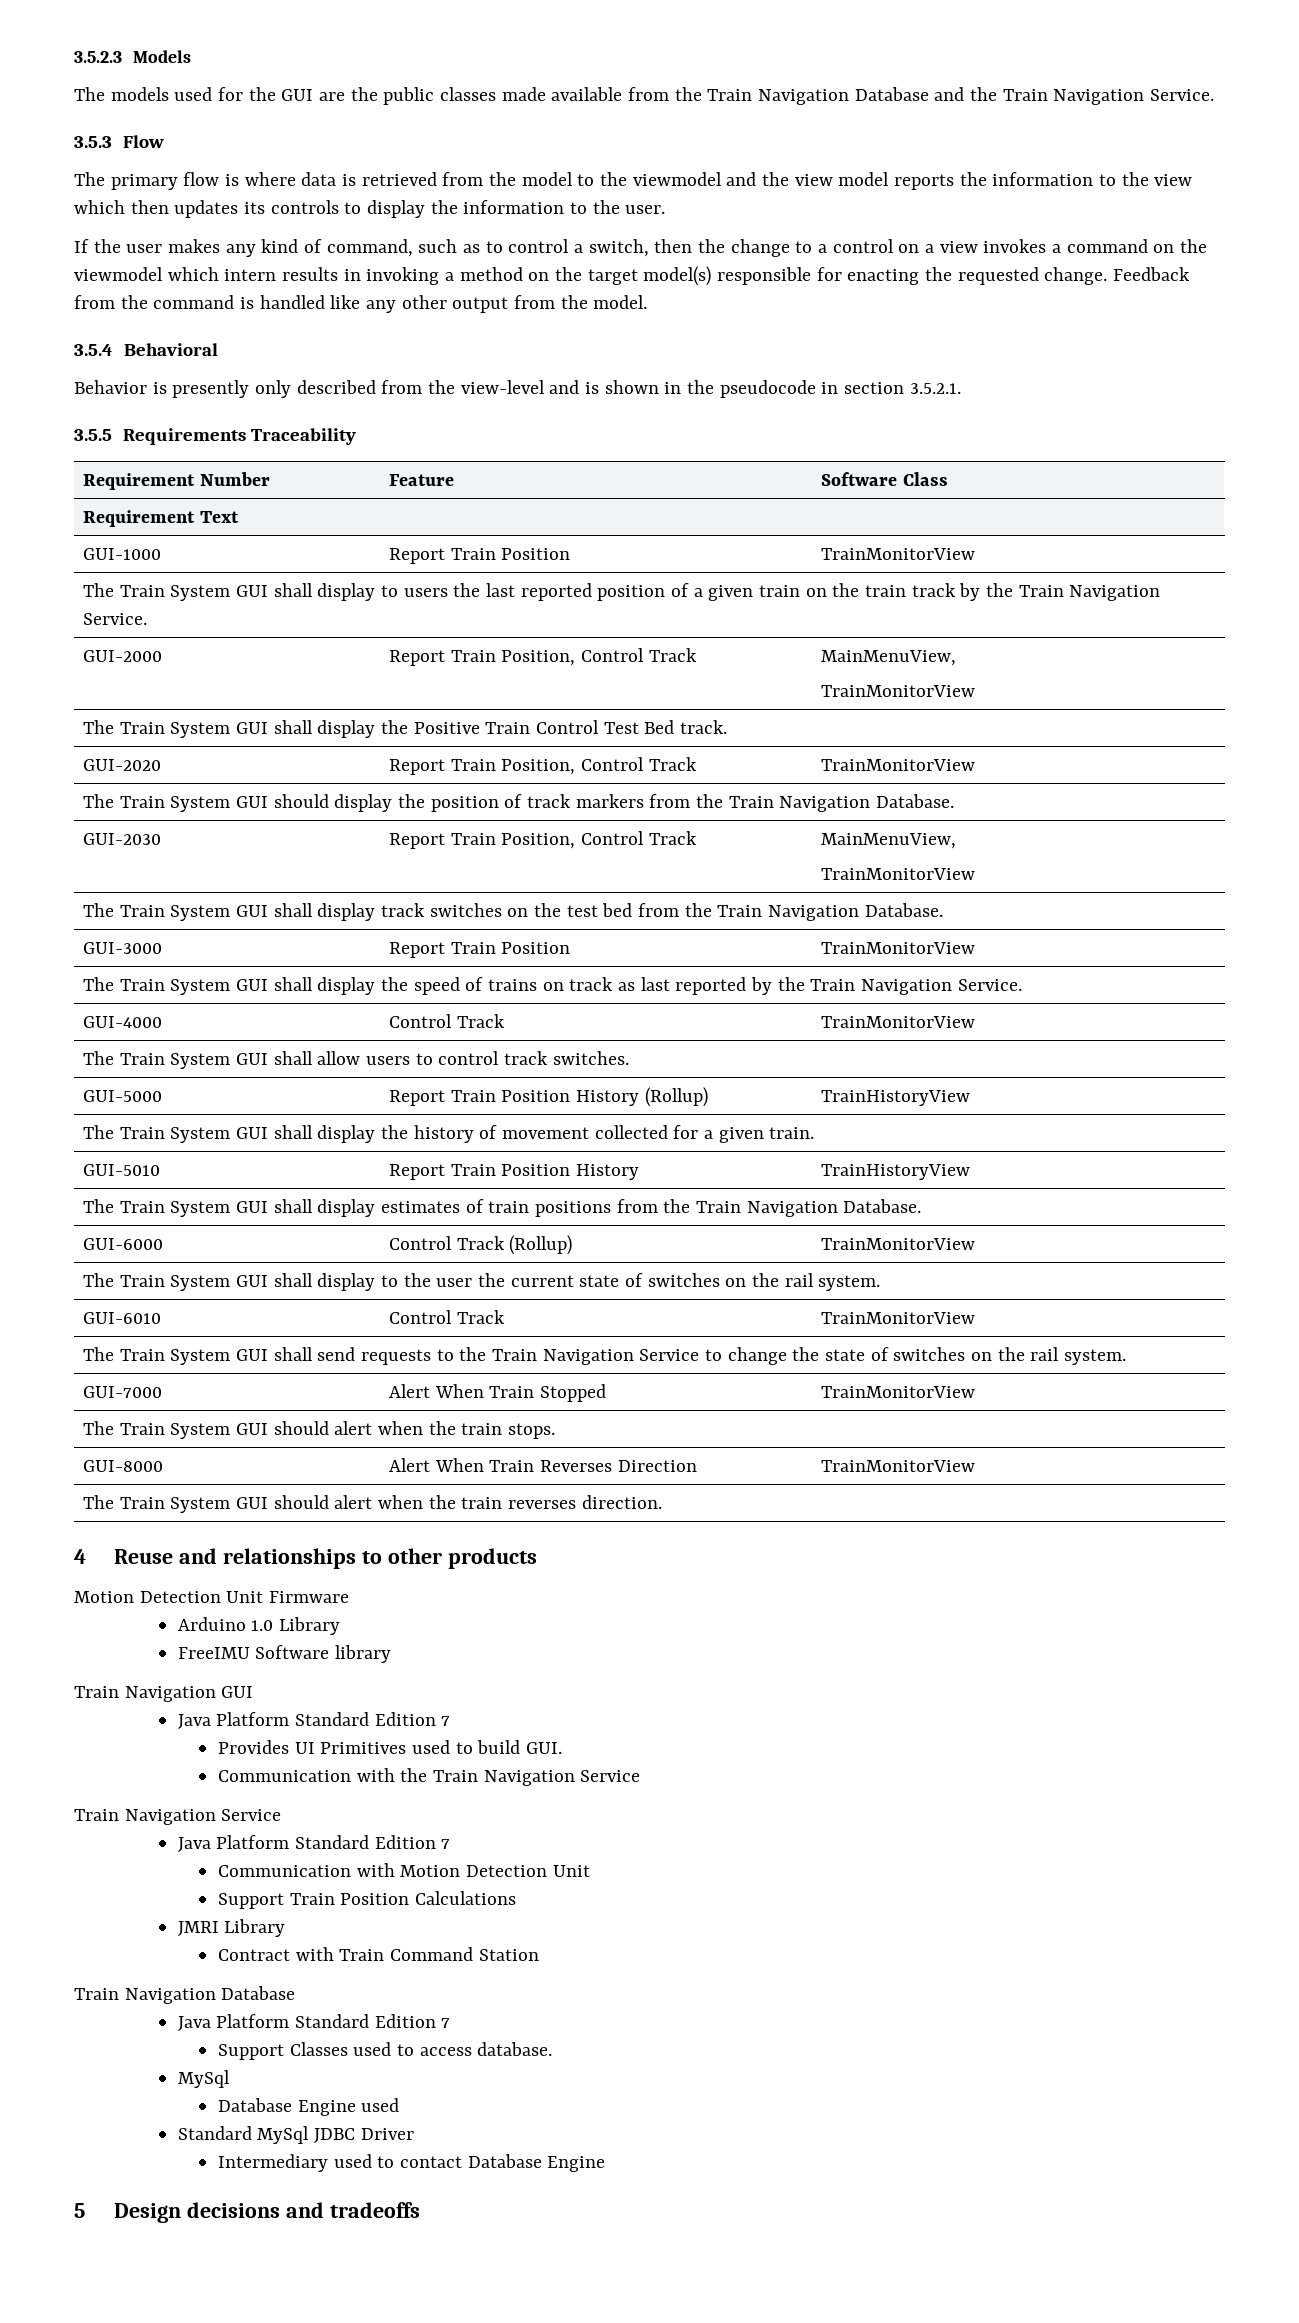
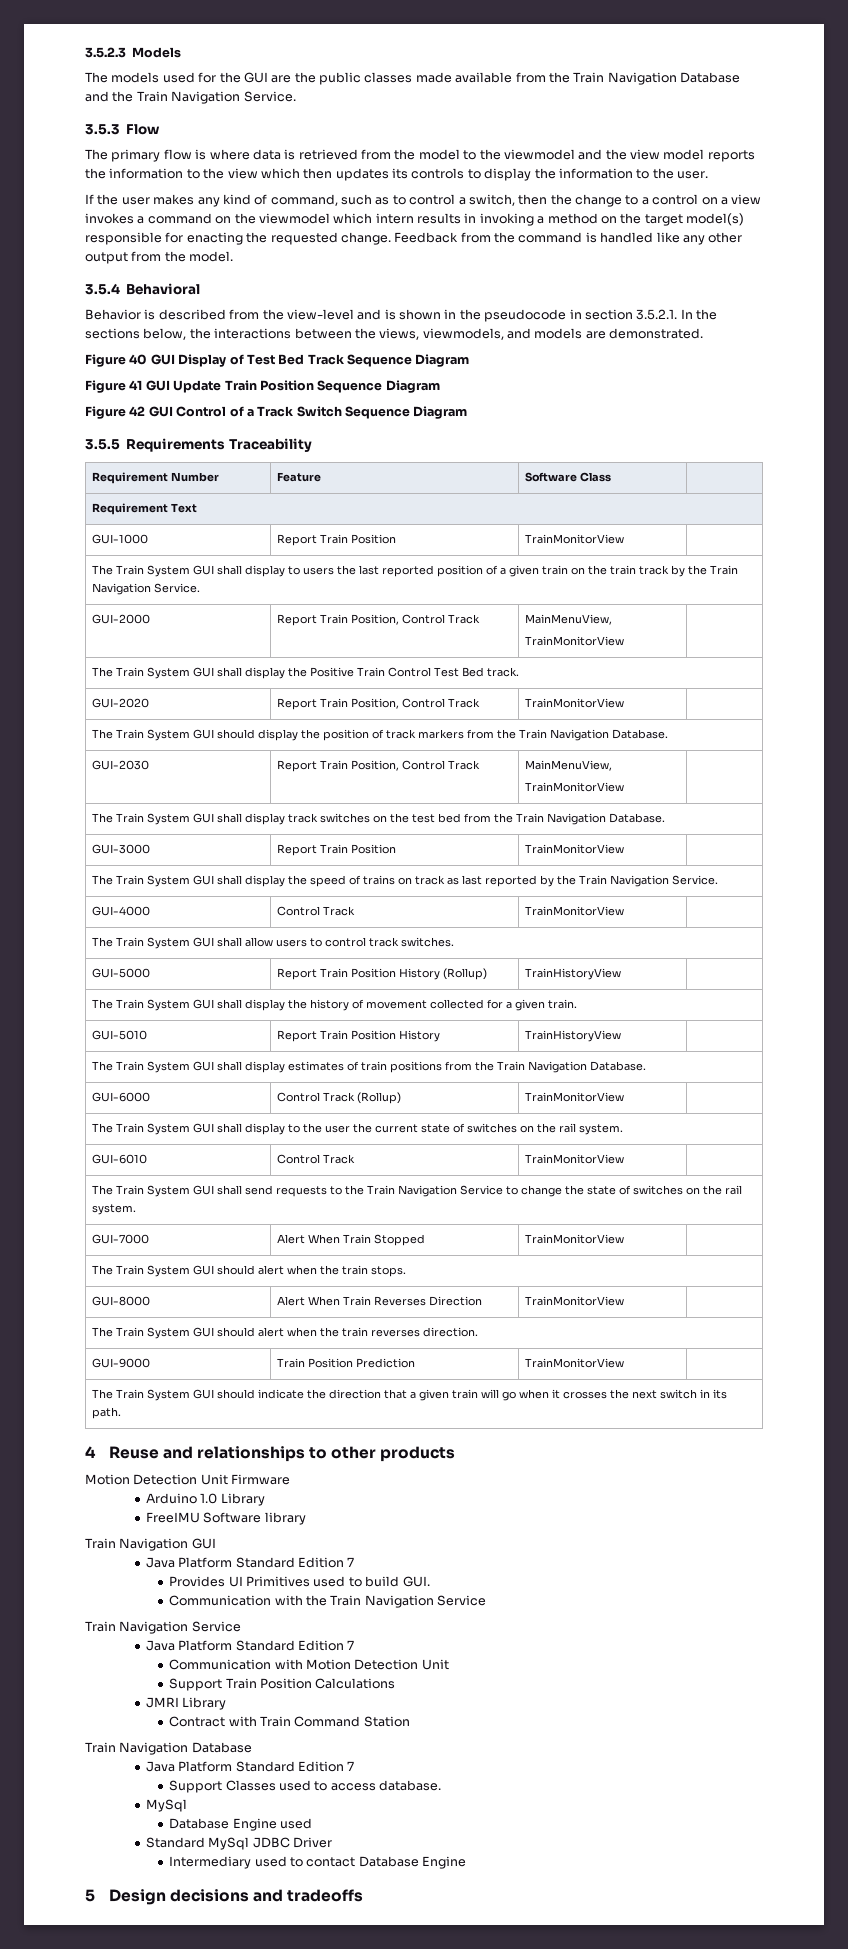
- Behavior is presently only described from the view-level and is shown in the pseudocode in section 3.5.2.1.
+ Behavior is described from the view-level and is shown in the pseudocode in section 3.5.2.1. In the sections below, the interactions between the views, viewmodels, and models are demonstrated.
+ Figure 40 GUI Display of Test Bed Track Sequence Diagram
+ Figure 41 GUI Update Train Position Sequence Diagram
+ Figure 42 GUI Control of a Track Switch Sequence Diagram
+ GUI-9000 | Train Position Prediction | TrainMonitorView |
+ The Train System GUI should indicate the direction that a given train will go when it crosses the next switch in its path.

